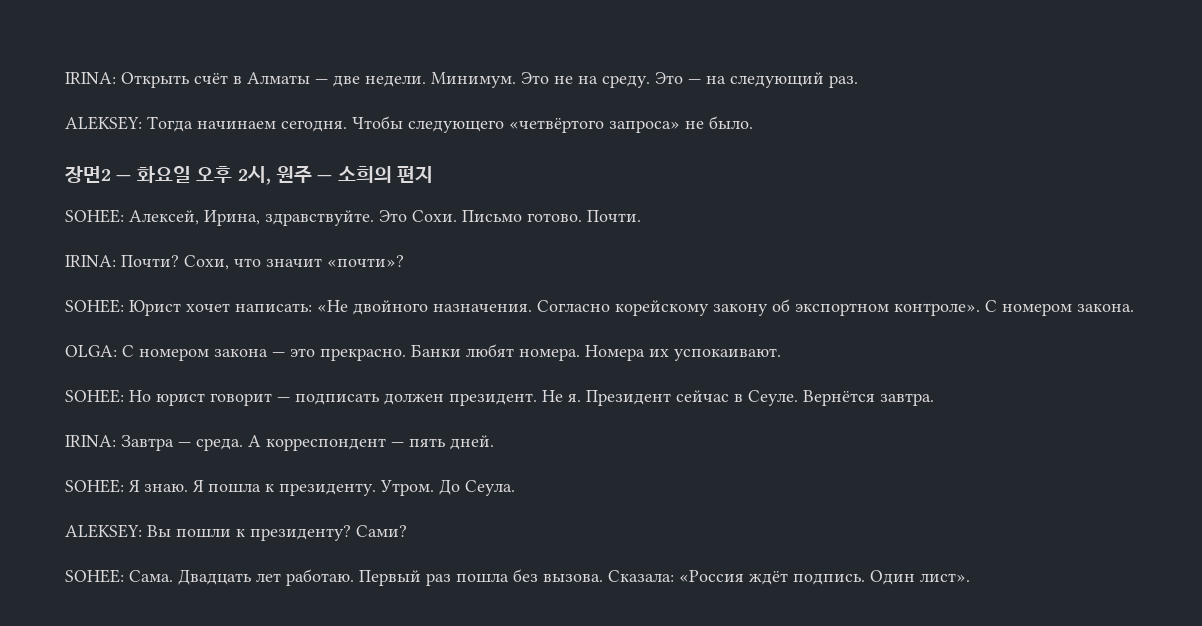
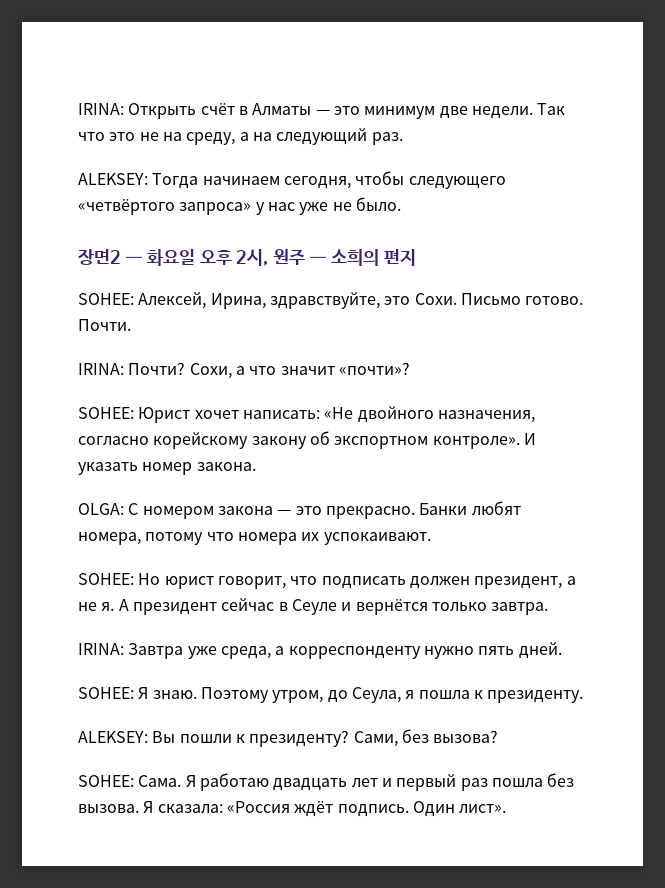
- IRINA: Открыть счёт в Алматы — две недели. Минимум. Это не на среду. Это — на следующий раз.
+ IRINA: Открыть счёт в Алматы — это минимум две недели. Так что это не на среду, а на следующий раз.
- ALEKSEY: Тогда начинаем сегодня. Чтобы следующего «четвёртого запроса» не было.
+ ALEKSEY: Тогда начинаем сегодня, чтобы следующего «четвёртого запроса» у нас уже не было.
- SOHEE: Алексей, Ирина, здравствуйте. Это Сохи.
+ SOHEE: Алексей, Ирина, здравствуйте, это Сохи.
- Сохи, что значит «почти»?
+ Сохи, а что значит «почти»?
- SOHEE: Юрист хочет написать: «Не двойного назначения. Согласно корейскому закону об экспортном контроле».
+ SOHEE: Юрист хочет написать: «Не двойного назначения, согласно корейскому закону об экспортном контроле».
- С номером закона.
+ И указать номер закона.
- Банки любят номера. Номера их успокаивают.
+ Банки любят номера, потому что номера их успокаивают.
- SOHEE: Но юрист говорит — подписать должен президент. Не я. Президент сейчас в Сеуле. Вернётся завтра.
- IRINA: Завтра — среда. А корреспондент — пять дней.
+ SOHEE: Но юрист говорит, что подписать должен президент, а не я. А президент сейчас в Сеуле и вернётся только завтра.
+ IRINA: Завтра уже среда, а корреспонденту нужно пять дней.
- Я пошла к президенту. Утром. До Сеула.
+ Поэтому утром, до Сеула, я пошла к президенту.
- Сами?
+ Сами, без вызова?
- Двадцать лет работаю. Первый раз пошла без вызова.
+ Я работаю двадцать лет и первый раз пошла без вызова.
- Сказала: «Россия ждёт подпись.
+ Я сказала: «Россия ждёт подпись.

